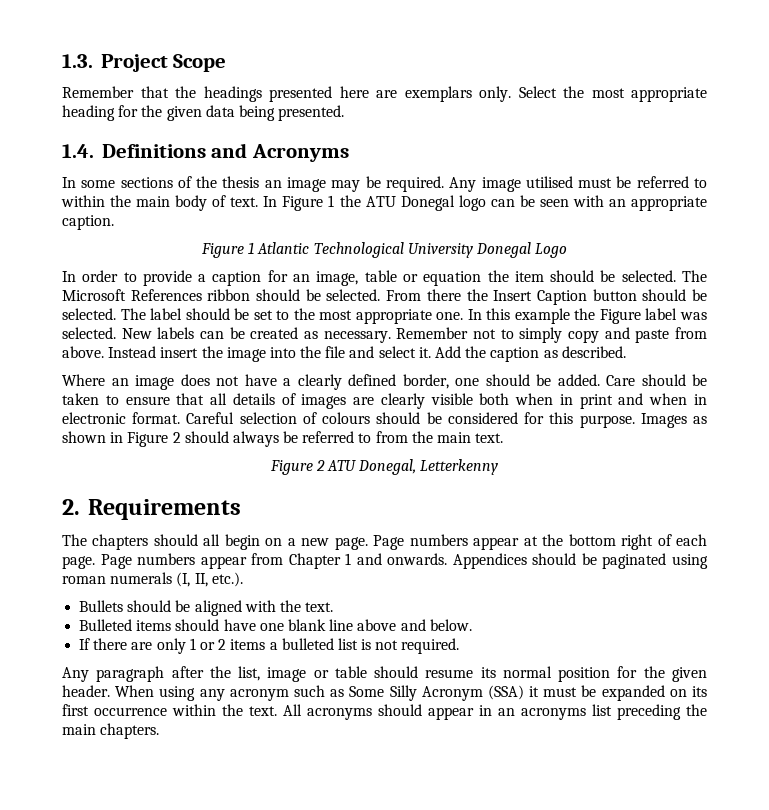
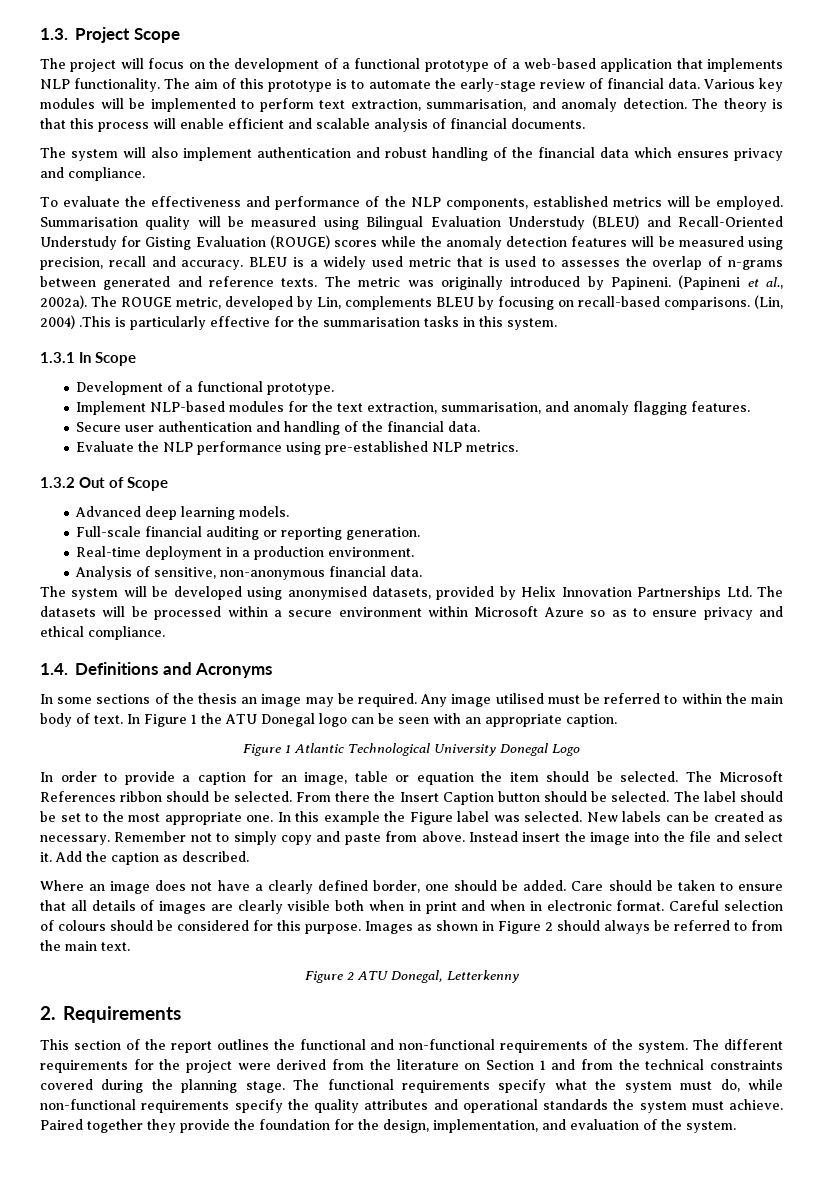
- Remember that the headings presented here are exemplars only. Select the most appropriate heading for the given data being presented.
+ The project will focus on the development of a functional prototype of a web-based application that implements NLP functionality. The aim of this prototype is to automate the early-stage review of financial data. Various key modules will be implemented to perform text extraction, summarisation, and anomaly detection. The theory is that this process will enable efficient and scalable analysis of financial documents.
+ The system will also implement authentication and robust handling of the financial data which ensures privacy and compliance.
+ To evaluate the effectiveness and performance of the NLP components, established metrics will be employed. Summarisation quality will be measured using Bilingual Evaluation Understudy (BLEU) and Recall-Oriented Understudy for Gisting Evaluation (ROUGE) scores while the anomaly detection features will be measured using precision, recall and accuracy. BLEU is a widely used metric that is used to assesses the overlap of n-grams between generated and reference texts. The metric was originally introduced by Papineni. (Papineni et al., 2002a). The ROUGE metric, developed by Lin, complements BLEU by focusing on recall-based comparisons. (Lin, 2004) .This is particularly effective for the summarisation tasks in this system.
+ 1.3.1 In Scope
+ Development of a functional prototype.
+ Implement NLP-based modules for the text extraction, summarisation, and anomaly flagging features.
+ Secure user authentication and handling of the financial data.
+ Evaluate the NLP performance using pre-established NLP metrics.
+ 1.3.2 Out of Scope
+ Advanced deep learning models.
+ Full-scale financial auditing or reporting generation.
+ Real-time deployment in a production environment.
+ Analysis of sensitive, non-anonymous financial data.
+ The system will be developed using anonymised datasets, provided by Helix Innovation Partnerships Ltd. The datasets will be processed within a secure environment within Microsoft Azure so as to ensure privacy and ethical compliance.
- The chapters should all begin on a new page. Page numbers appear at the bottom right of each page. Page numbers appear from Chapter 1 and onwards. Appendices should be paginated using roman numerals (I, II, etc.).
- Bullets should be aligned with the text.
- Bulleted items should have one blank line above and below.
- If there are only 1 or 2 items a bulleted list is not required.
- Any paragraph after the list, image or table should resume its normal position for the given header. When using any acronym such as Some Silly Acronym (SSA) it must be expanded on its first occurrence within the text. All acronyms should appear in an acronyms list preceding the main chapters.
+ This section of the report outlines the functional and non-functional requirements of the system. The different requirements for the project were derived from the literature on Section 1 and from the technical constraints covered during the planning stage. The functional requirements specify what the system must do, while non-functional requirements specify the quality attributes and operational standards the system must achieve. Paired together they provide the foundation for the design, implementation, and evaluation of the system.

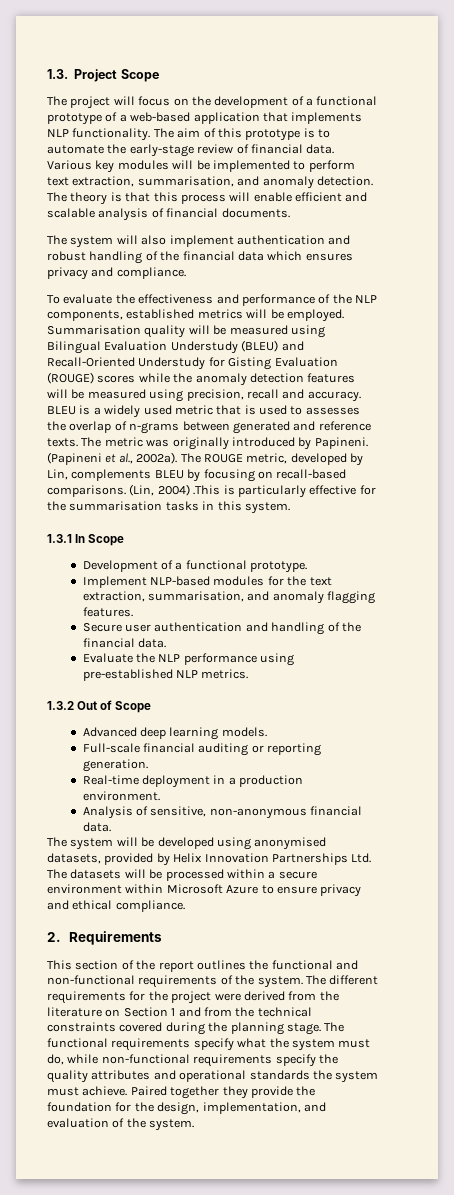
- The system will be developed using anonymised datasets, provided by Helix Innovation Partnerships Ltd. The datasets will be processed within a secure environment within Microsoft Azure so as to ensure privacy and ethical compliance.
+ The system will be developed using anonymised datasets, provided by Helix Innovation Partnerships Ltd. The datasets will be processed within a secure environment within Microsoft Azure to ensure privacy and ethical compliance.
- 1.4. Definitions and Acronyms
- In some sections of the thesis an image may be required. Any image utilised must be referred to within the main body of text. In Figure 1 the ATU Donegal logo can be seen with an appropriate caption.
- Figure 1 Atlantic Technological University Donegal Logo
- In order to provide a caption for an image, table or equation the item should be selected. The Microsoft References ribbon should be selected. From there the Insert Caption button should be selected. The label should be set to the most appropriate one. In this example the Figure label was selected. New labels can be created as necessary. Remember not to simply copy and paste from above. Instead insert the image into the file and select it. Add the caption as described.
- Where an image does not have a clearly defined border, one should be added. Care should be taken to ensure that all details of images are clearly visible both when in print and when in electronic format. Careful selection of colours should be considered for this purpose. Images as shown in Figure 2 should always be referred to from the main text.
- Figure 2 ATU Donegal, Letterkenny

